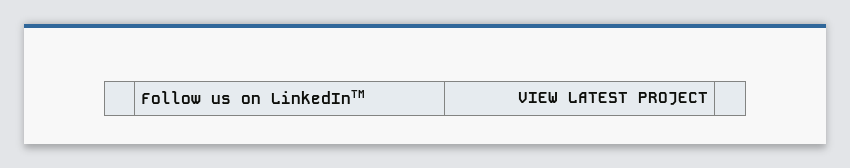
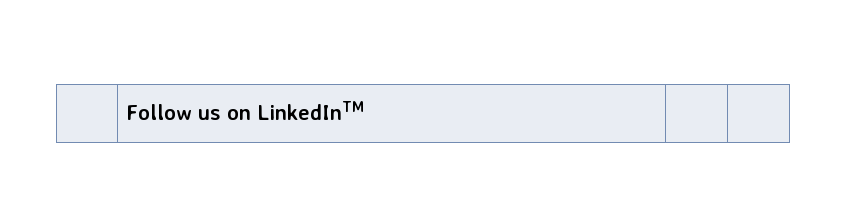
- | Follow us on LinkedInTM | VIEW LATEST PROJECT |
+ | Follow us on LinkedInTM | |

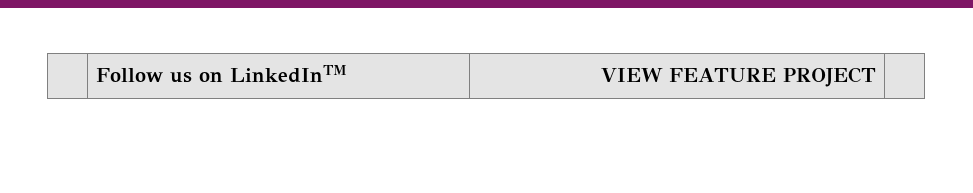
- | Follow us on LinkedInTM | |
+ | Follow us on LinkedInTM | VIEW FEATURE PROJECT |

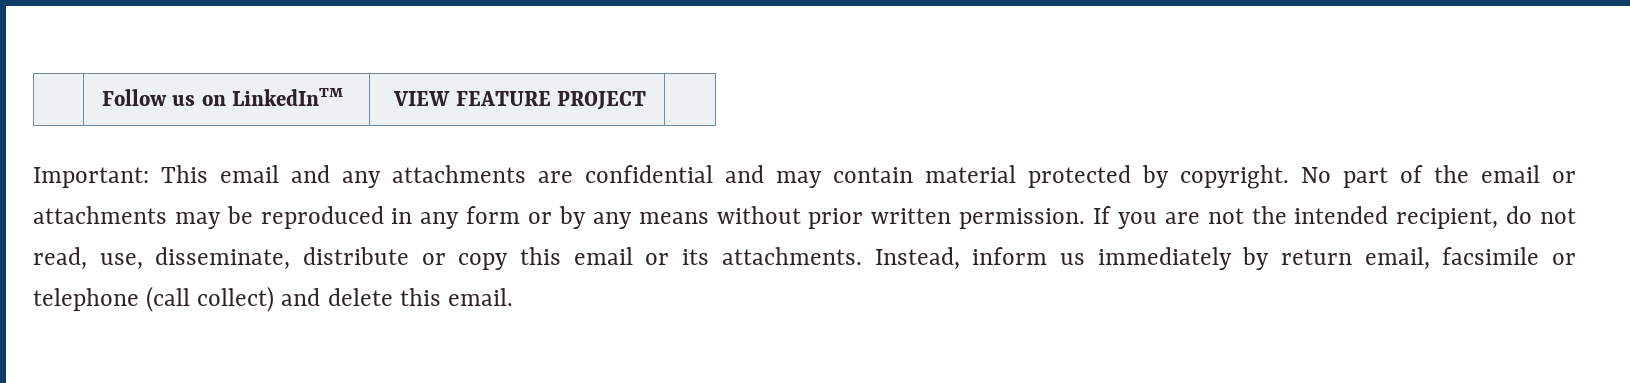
+ Important: This email and any attachments are confidential and may contain material protected by copyright. No part of the email or attachments may be reproduced in any form or by any means without prior written permission. If you are not the intended recipient, do not read, use, disseminate, distribute or copy this email or its attachments. Instead, inform us immediately by return email, facsimile or telephone (call collect) and delete this email.

